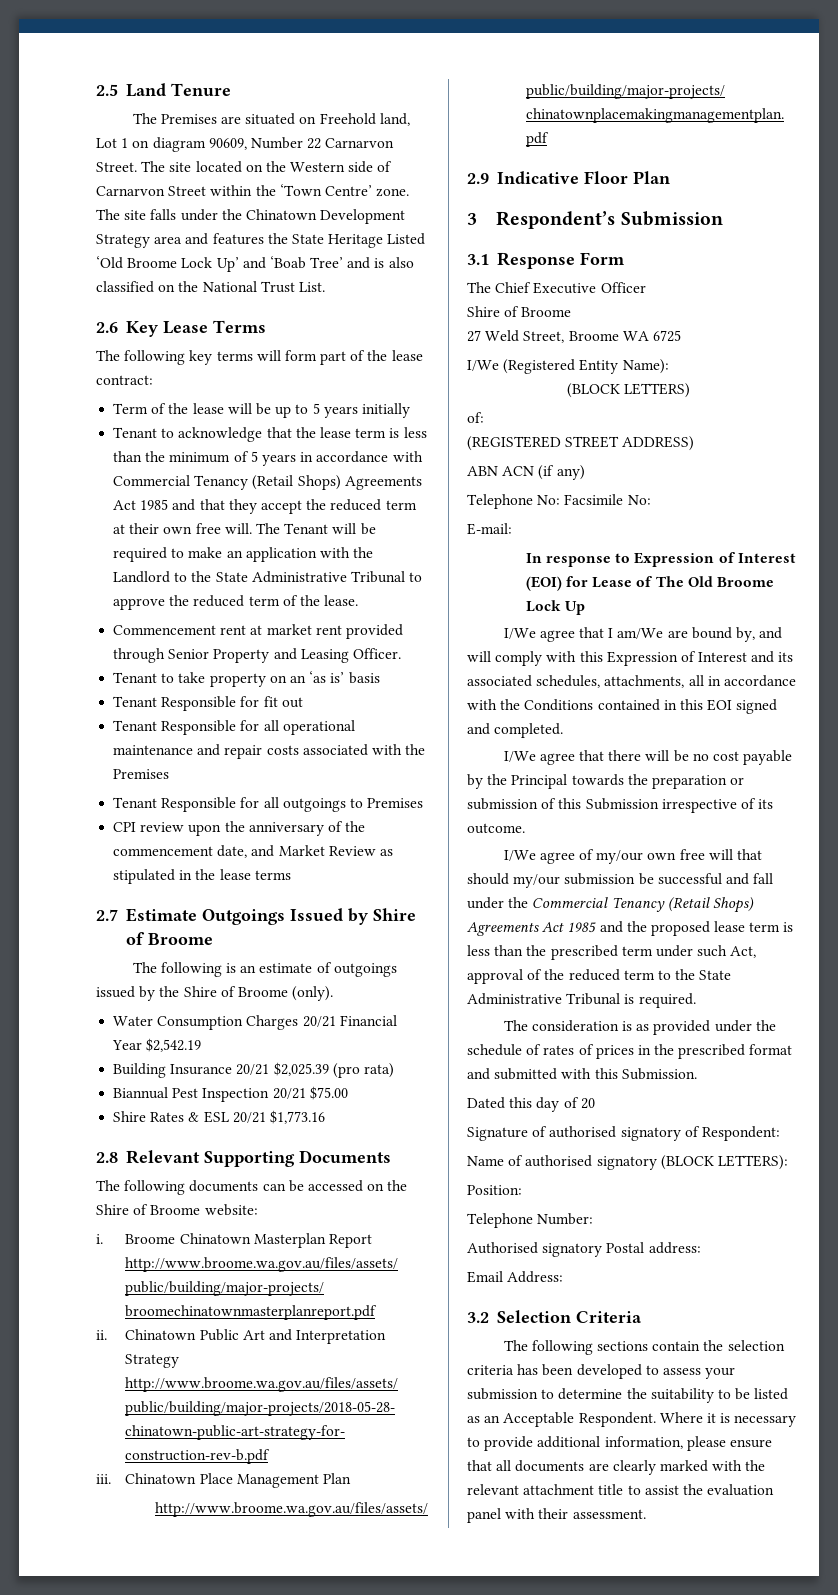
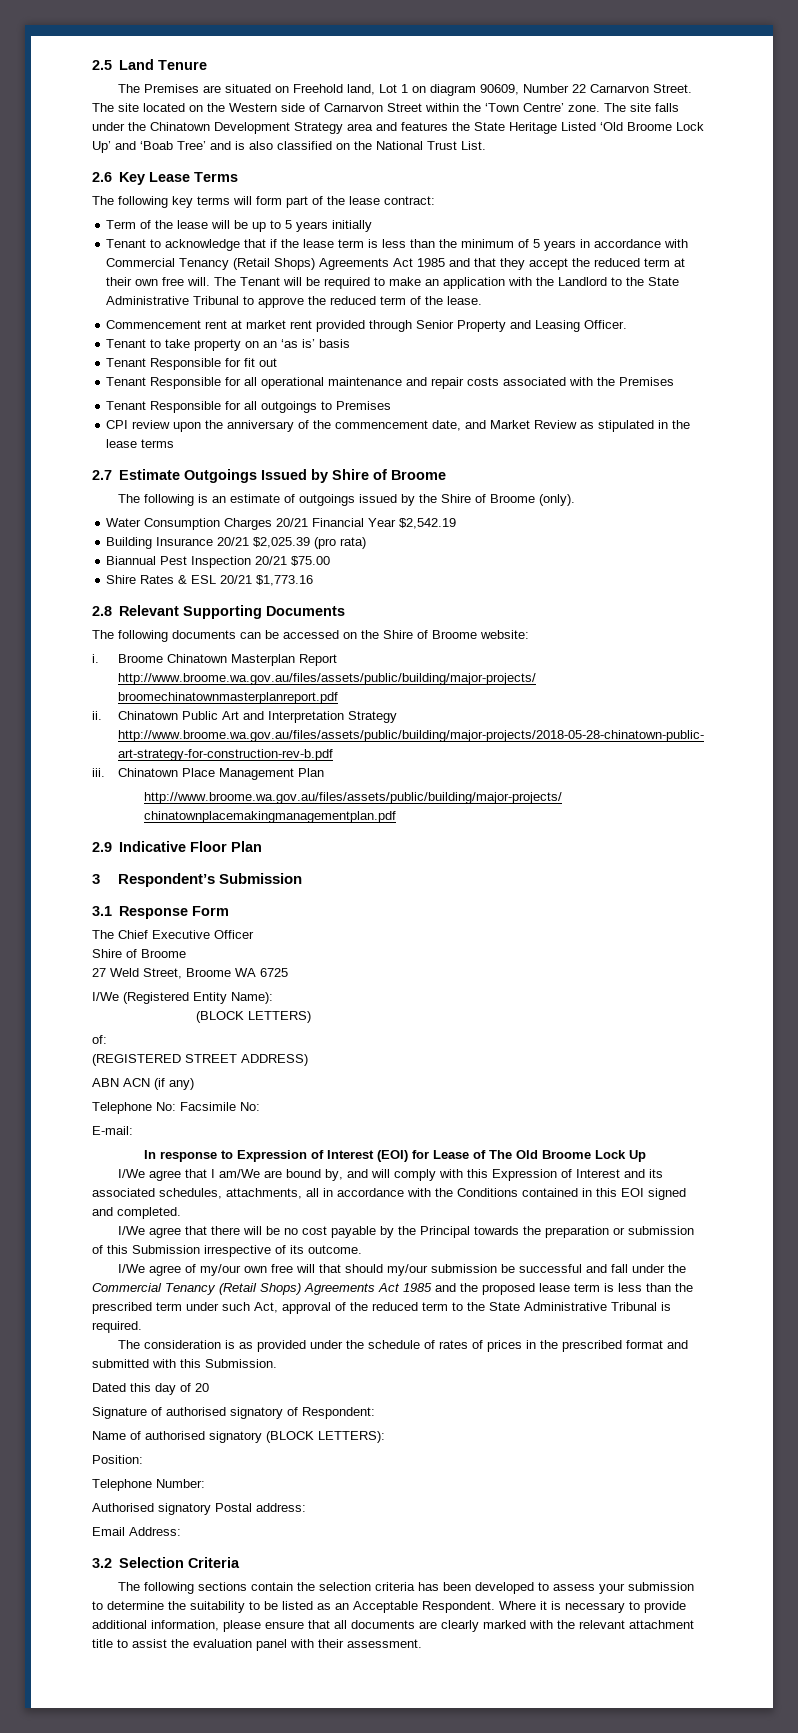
- Tenant to acknowledge that the lease term is less than the minimum of 5 years in accordance with Commercial Tenancy (Retail Shops) Agreements Act 1985 and that they accept the reduced term at their own free will.
+ Tenant to acknowledge that if the lease term is less than the minimum of 5 years in accordance with Commercial Tenancy (Retail Shops) Agreements Act 1985 and that they accept the reduced term at their own free will.

